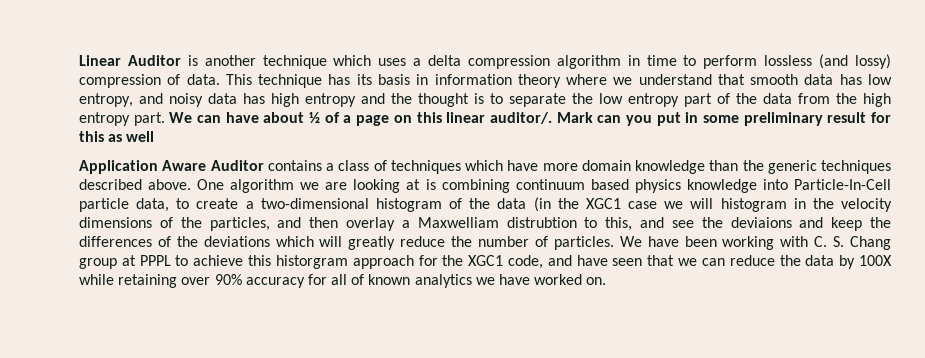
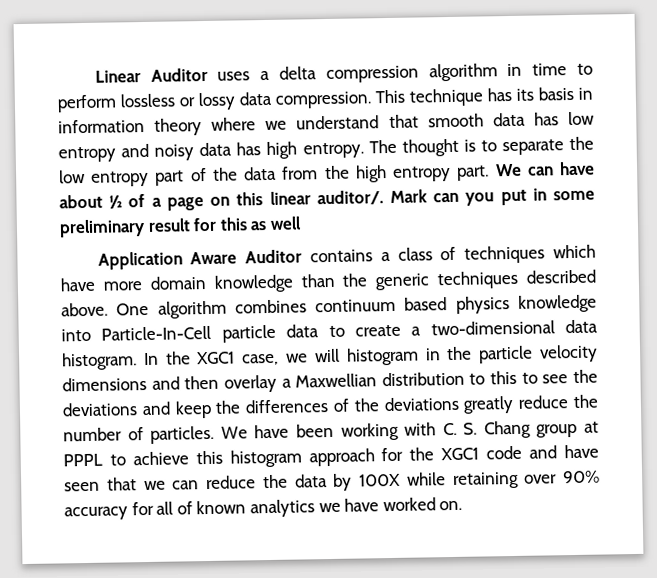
- Linear Auditor is another technique which uses a delta compression algorithm in time to perform lossless (and lossy) compression of data.
+ Linear Auditor uses a delta compression algorithm in time to perform lossless or lossy data compression.
- This technique has its basis in information theory where we understand that smooth data has low entropy, and noisy data has high entropy and the thought is to separate the low entropy part of the data from the high entropy part.
+ This technique has its basis in information theory where we understand that smooth data has low entropy and noisy data has high entropy. The thought is to separate the low entropy part of the data from the high entropy part.
- One algorithm we are looking at is combining continuum based physics knowledge into Particle-In-Cell particle data, to create a two-dimensional histogram of the data (in the XGC1 case we will histogram in the velocity dimensions of the particles, and then overlay a Maxwelliam distrubtion to this, and see the deviaions and keep the differences of the deviations which will greatly reduce the number of particles.
+ One algorithm combines continuum based physics knowledge into Particle-In-Cell particle data to create a two-dimensional data histogram. In the XGC1 case, we will histogram in the particle velocity dimensions and then overlay a Maxwellian distribution to this to see the deviations and keep the differences of the deviations greatly reduce the number of particles.
- We have been working with C. S. Chang group at PPPL to achieve this historgram approach for the XGC1 code, and have seen that we can reduce the data by 100X while retaining over 90% accuracy for all of known analytics we have worked on.
+ We have been working with C. S. Chang group at PPPL to achieve this histogram approach for the XGC1 code and have seen that we can reduce the data by 100X while retaining over 90% accuracy for all of known analytics we have worked on.

